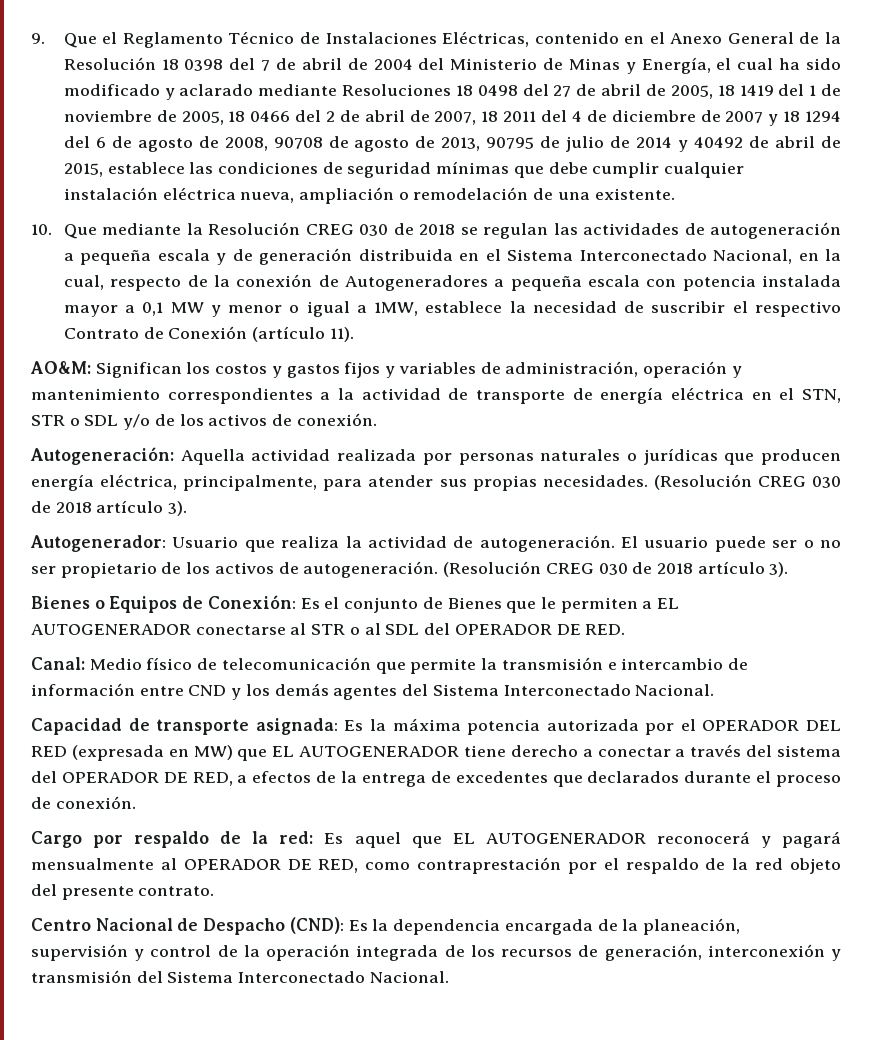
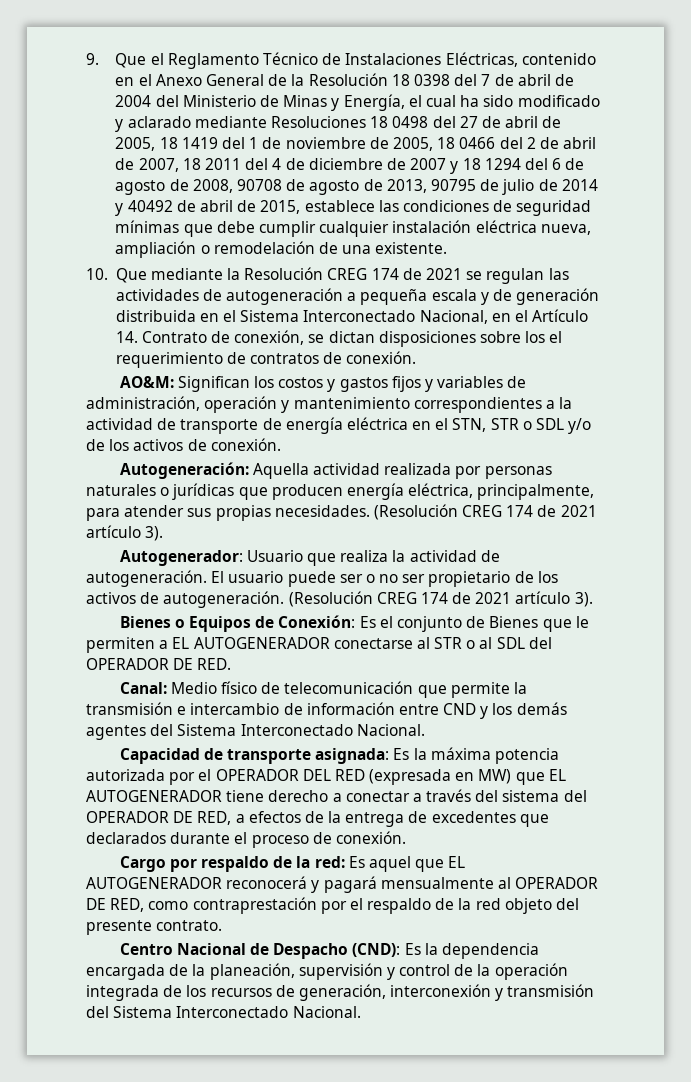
- 10. Que mediante la Resolución CREG 030 de 2018 se regulan las actividades de autogeneración a pequeña escala y de generación distribuida en el Sistema Interconectado Nacional, en la cual, respecto de la conexión de Autogeneradores a pequeña escala con potencia instalada mayor a 0,1 MW y menor o igual a 1MW, establece la necesidad de suscribir el respectivo Contrato de Conexión (artículo 11).
+ 10. Que mediante la Resolución CREG 174 de 2021 se regulan las actividades de autogeneración a pequeña escala y de generación distribuida en el Sistema Interconectado Nacional, en el Artículo 14. Contrato de conexión, se dictan disposiciones sobre los el requerimiento de contratos de conexión.
- Autogeneración: Aquella actividad realizada por personas naturales o jurídicas que producen energía eléctrica, principalmente, para atender sus propias necesidades. (Resolución CREG 030 de 2018 artículo 3).
+ Autogeneración: Aquella actividad realizada por personas naturales o jurídicas que producen energía eléctrica, principalmente, para atender sus propias necesidades. (Resolución CREG 174 de 2021 artículo 3).
- El usuario puede ser o no ser propietario de los activos de autogeneración. (Resolución CREG 030 de 2018 artículo 3).
+ El usuario puede ser o no ser propietario de los activos de autogeneración. (Resolución CREG 174 de 2021 artículo 3).

